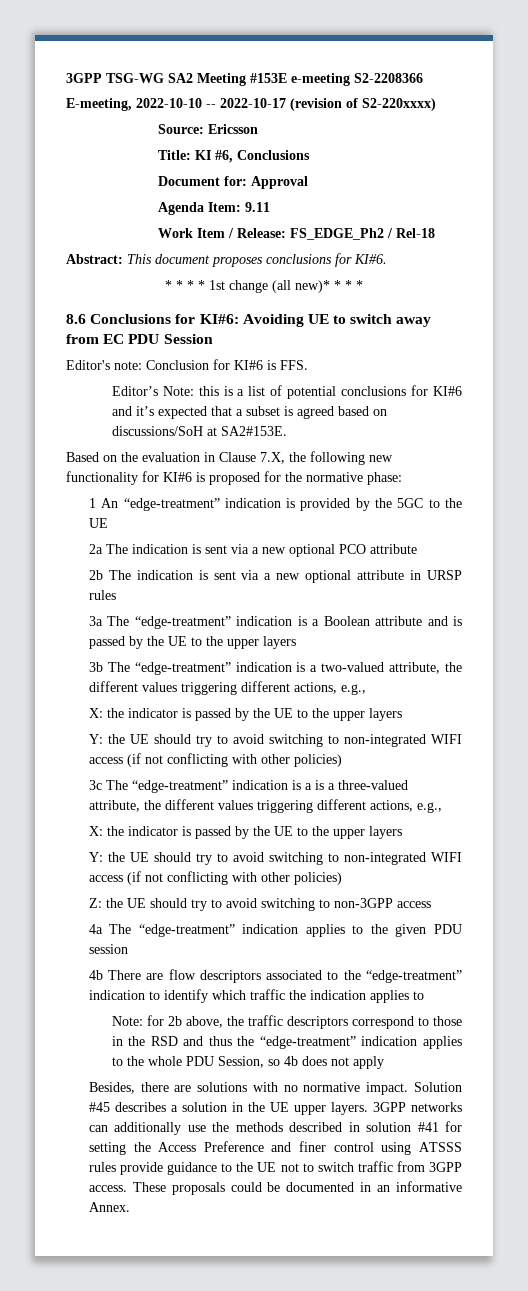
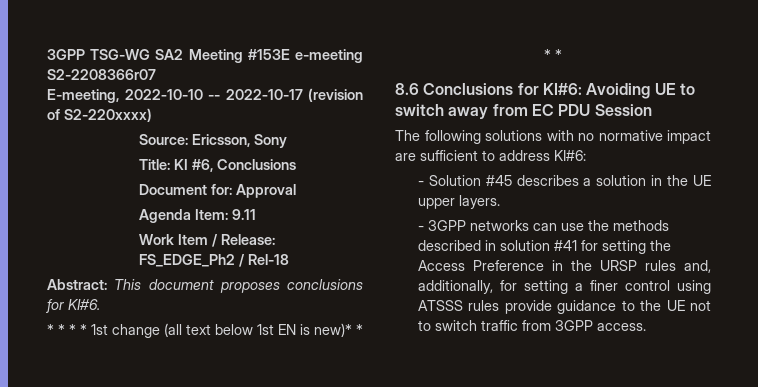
- 3GPP TSG-WG SA2 Meeting #153E e-meeting S2-2208366
+ 3GPP TSG-WG SA2 Meeting #153E e-meeting S2-2208366r07
- Source: Ericsson
+ Source: Ericsson, Sony
- * * * * 1st change (all new)* * * *
+ * * * * 1st change (all text below 1st EN is new)* * * *
- Editor's note: Conclusion for KI#6 is FFS.
- Editor’s Note: this is a list of potential conclusions for KI#6 and it’s expected that a subset is agreed based on discussions/SoH at SA2#153E.
- Based on the evaluation in Clause 7.X, the following new functionality for KI#6 is proposed for the normative phase:
- 1 An “edge-treatment” indication is provided by the 5GC to the UE
- 2a The indication is sent via a new optional PCO attribute
- 2b The indication is sent via a new optional attribute in URSP rules
- 3a The “edge-treatment” indication is a Boolean attribute and is passed by the UE to the upper layers
- 3b The “edge-treatment” indication is a two-valued attribute, the different values triggering different actions, e.g.,
- X: the indicator is passed by the UE to the upper layers
- Y: the UE should try to avoid switching to non-integrated WIFI access (if not conflicting with other policies)
- 3c The “edge-treatment” indication is a is a three-valued attribute, the different values triggering different actions, e.g.,
- X: the indicator is passed by the UE to the upper layers
- Y: the UE should try to avoid switching to non-integrated WIFI access (if not conflicting with other policies)
- Z: the UE should try to avoid switching to non-3GPP access
- 4a The “edge-treatment” indication applies to the given PDU session
- 4b There are flow descriptors associated to the “edge-treatment” indication to identify which traffic the indication applies to
- Note: for 2b above, the traffic descriptors correspond to those in the RSD and thus the “edge-treatment” indication applies to the whole PDU Session, so 4b does not apply
- Besides, there are solutions with no normative impact. Solution #45 describes a solution in the UE upper layers. 3GPP networks can additionally use the methods described in solution #41 for setting the Access Preference and finer control using ATSSS rules provide guidance to the UE not to switch traffic from 3GPP access. These proposals could be documented in an informative Annex.
+ The following solutions with no normative impact are sufficient to address KI#6:
+ - Solution #45 describes a solution in the UE upper layers.
+ - 3GPP networks can use the methods described in solution #41 for setting the Access Preference in the URSP rules and, additionally, for setting a finer control using ATSSS rules provide guidance to the UE not to switch traffic from 3GPP access.

